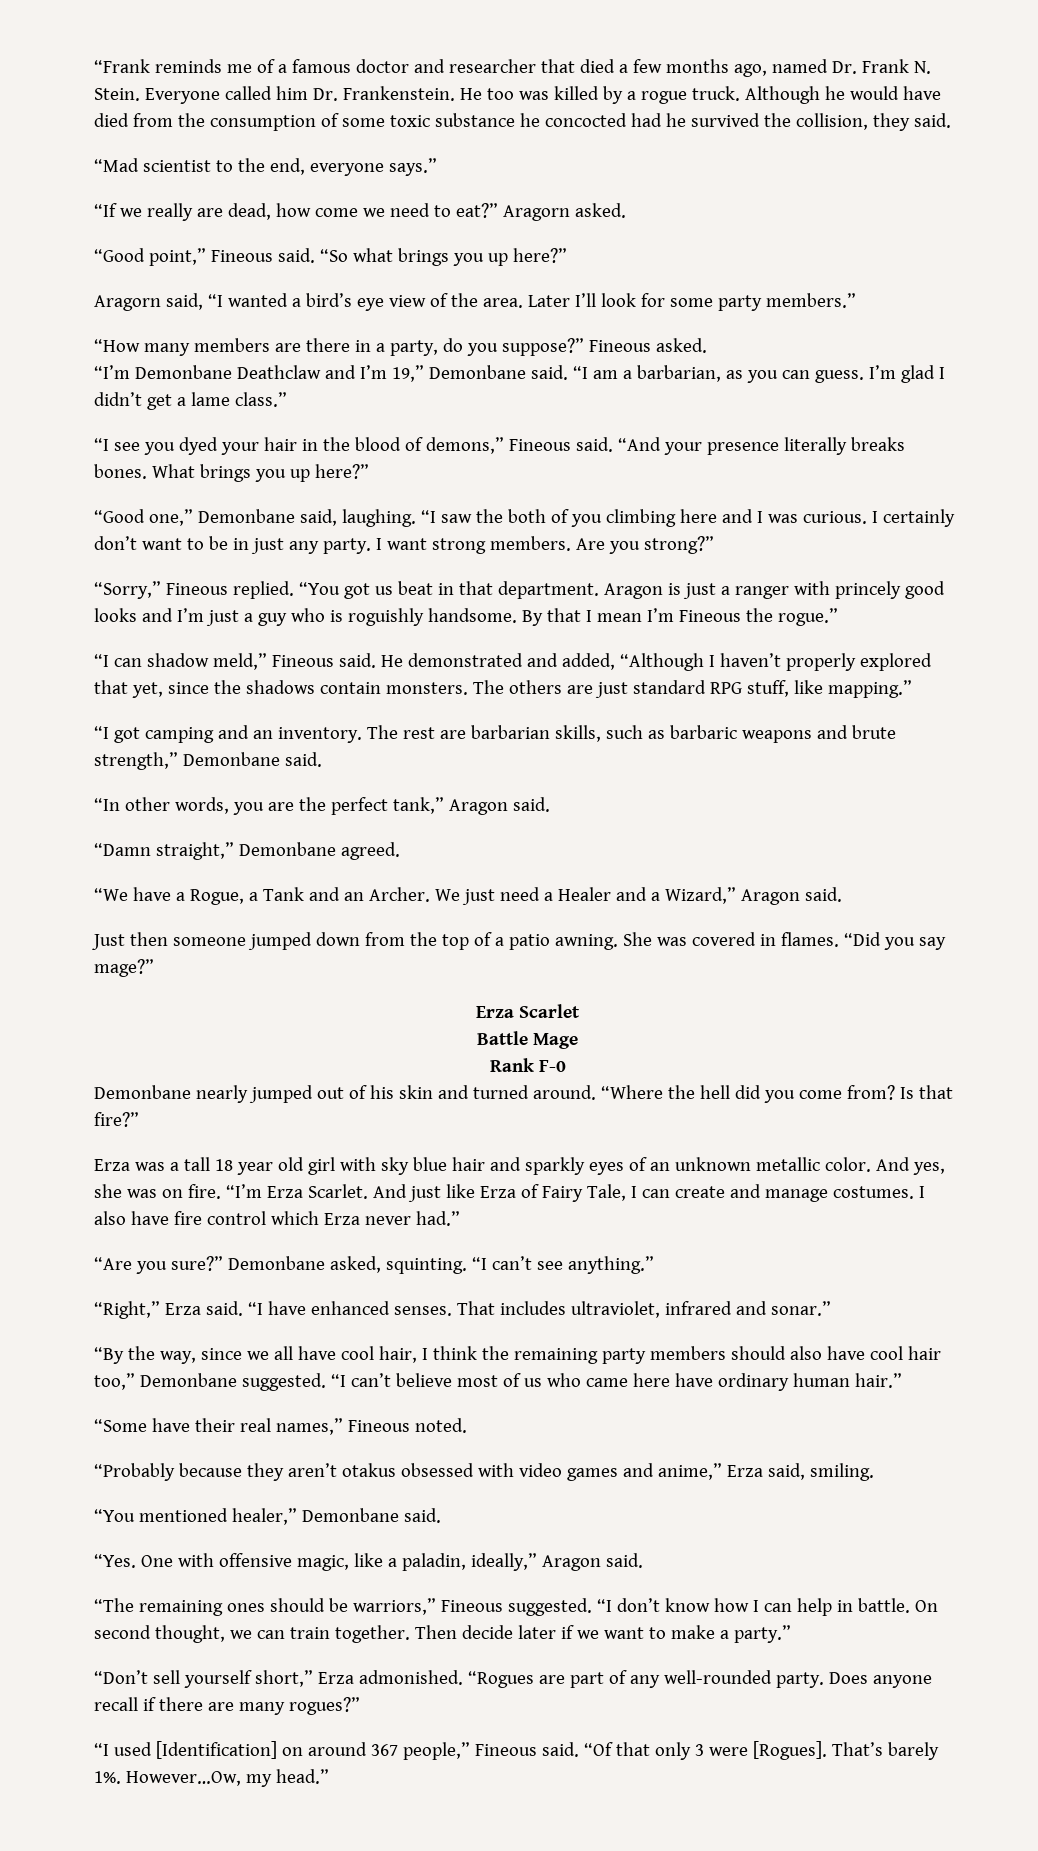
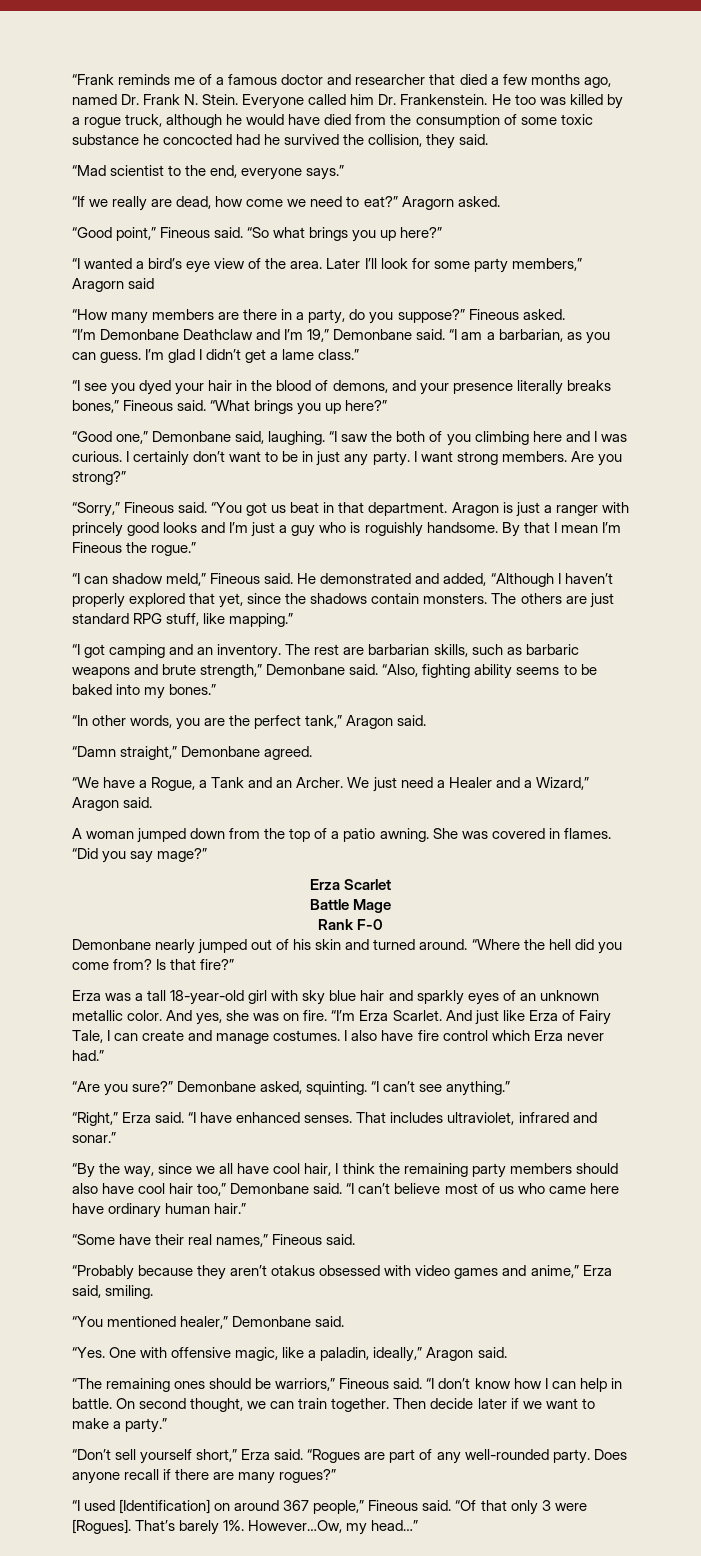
- He too was killed by a rogue truck. Although he would have died from the consumption of some toxic substance he concocted had he survived the collision, they said.
+ He too was killed by a rogue truck, although he would have died from the consumption of some toxic substance he concocted had he survived the collision, they said.
- Aragorn said, “I wanted a bird’s eye view of the area.
+ “I wanted a bird’s eye view of the area.
- Later I’ll look for some party members.”
+ Later I’ll look for some party members,” Aragorn said
- “I see you dyed your hair in the blood of demons,” Fineous said. “And your presence literally breaks bones. What brings you up here?”
+ “I see you dyed your hair in the blood of demons, and your presence literally breaks bones,” Fineous said. “What brings you up here?”
- “Sorry,” Fineous replied.
+ “Sorry,” Fineous said.
+ “Also, fighting ability seems to be baked into my bones.”
- Just then someone jumped down from the top of a patio awning.
+ A woman jumped down from the top of a patio awning.
- Erza was a tall 18 year old girl with sky blue hair and sparkly eyes of an unknown metallic color.
+ Erza was a tall 18-year-old girl with sky blue hair and sparkly eyes of an unknown metallic color.
- “By the way, since we all have cool hair, I think the remaining party members should also have cool hair too,” Demonbane suggested.
+ “By the way, since we all have cool hair, I think the remaining party members should also have cool hair too,” Demonbane said.
- “Some have their real names,” Fineous noted.
+ “Some have their real names,” Fineous said.
- “The remaining ones should be warriors,” Fineous suggested.
+ “The remaining ones should be warriors,” Fineous said.
- “Don’t sell yourself short,” Erza admonished.
+ “Don’t sell yourself short,” Erza said.
- However…Ow, my head.”
+ However…Ow, my head…”

